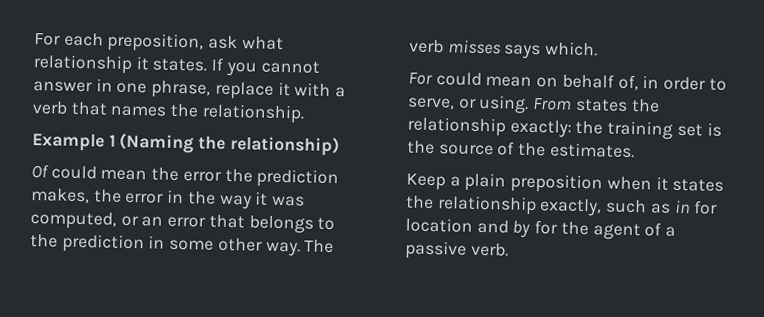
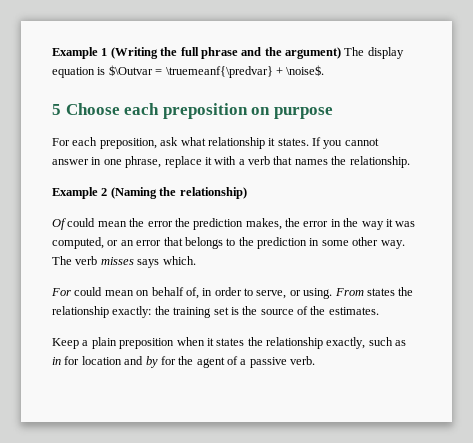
+ Example 1 (Writing the full phrase and the argument) The display equation is $\Outvar = \truemeanf{\predvar} + \noise$.
+ 5 Choose each preposition on purpose
- Example 1 (Naming the relationship)
+ Example 2 (Naming the relationship)

